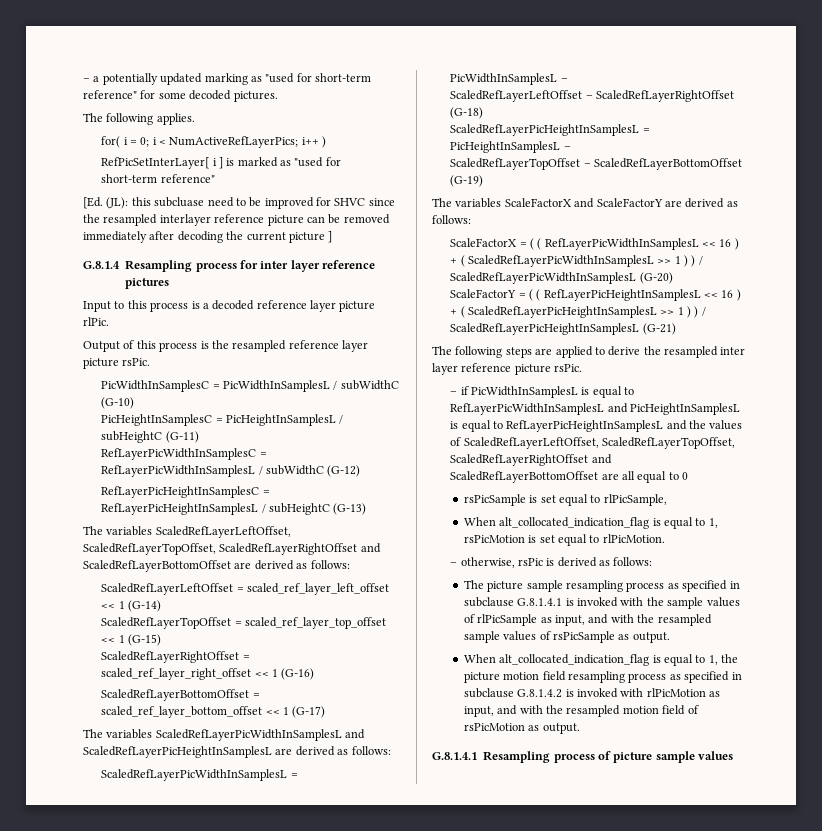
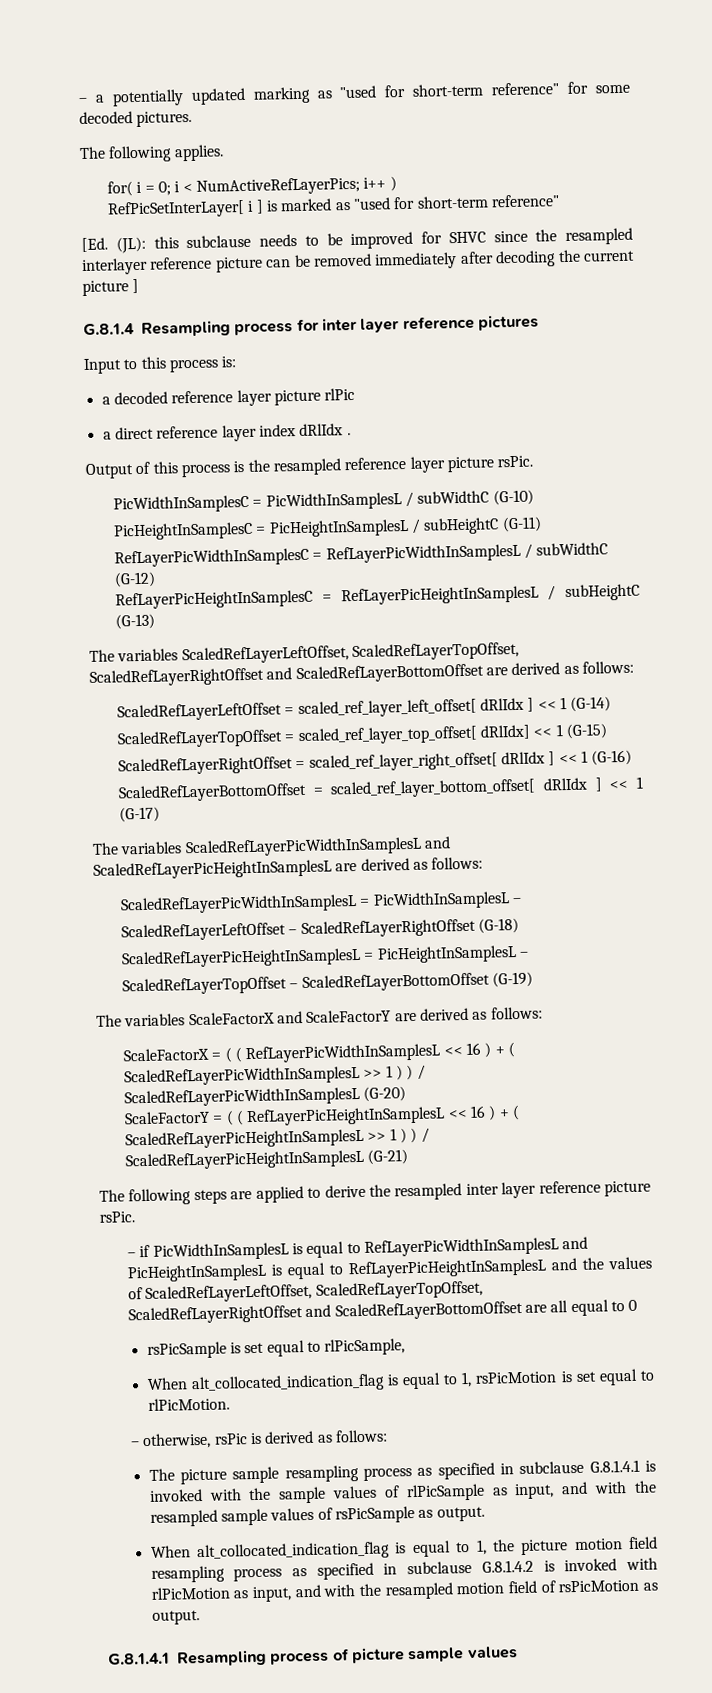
- [Ed. (JL): this subcluase need to be improved for SHVC since the resampled interlayer reference picture can be removed immediately after decoding the current picture ]
+ [Ed. (JL): this subclause needs to be improved for SHVC since the resampled interlayer reference picture can be removed immediately after decoding the current picture ]
- Input to this process is a decoded reference layer picture rlPic.
+ Input to this process is:
+ a decoded reference layer picture rlPic
+ a direct reference layer index dRlIdx .
- ScaledRefLayerLeftOffset = scaled_ref_layer_left_offset << 1 (G-14)
+ ScaledRefLayerLeftOffset = scaled_ref_layer_left_offset[ dRlIdx ] << 1 (G-14)
- ScaledRefLayerTopOffset = scaled_ref_layer_top_offset << 1 (G-15)
+ ScaledRefLayerTopOffset = scaled_ref_layer_top_offset[ dRlIdx] << 1 (G-15)
- ScaledRefLayerRightOffset = scaled_ref_layer_right_offset << 1 (G-16)
+ ScaledRefLayerRightOffset = scaled_ref_layer_right_offset[ dRlIdx ] << 1 (G-16)
- ScaledRefLayerBottomOffset = scaled_ref_layer_bottom_offset << 1 (G-17)
+ ScaledRefLayerBottomOffset = scaled_ref_layer_bottom_offset[ dRlIdx ] << 1 (G-17)

